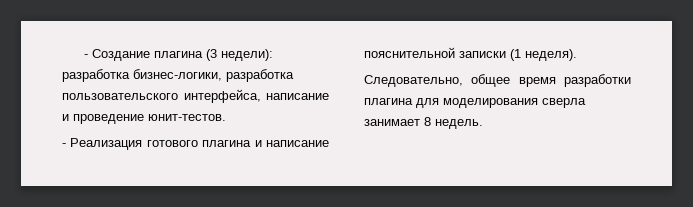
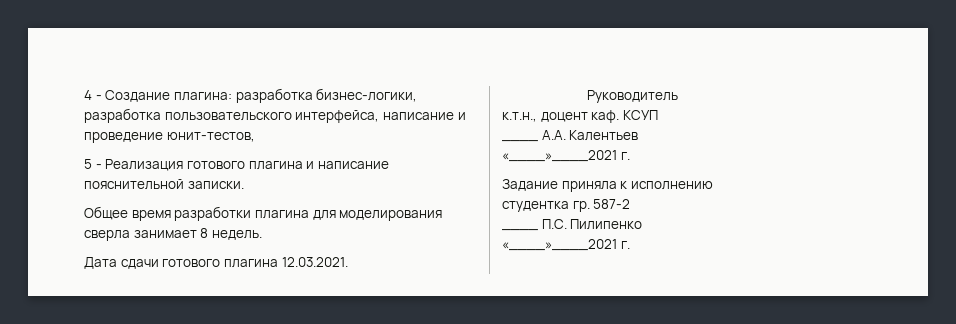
- - Создание плагина (3 недели): разработка бизнес-логики, разработка пользовательского интерфейса, написание и проведение юнит-тестов.
- - Реализация готового плагина и написание пояснительной записки (1 неделя).
- Следовательно, общее время разработки плагина для моделирования сверла занимает 8 недель.
+ 4 - Создание плагина: разработка бизнес-логики, разработка пользовательского интерфейса, написание и проведение юнит-тестов,
+ 5 - Реализация готового плагина и написание пояснительной записки.
+ Общее время разработки плагина для моделирования сверла занимает 8 недель.
+ Дата сдачи готового плагина 12.03.2021.
+ Руководитель
+ к.т.н., доцент каф. КСУП
+ ____ А.А. Калентьев
+ «____»____2021 г.
+ Задание приняла к исполнению
+ студентка гр. 587-2
+ ____ П.С. Пилипенко
+ «____»____2021 г.

